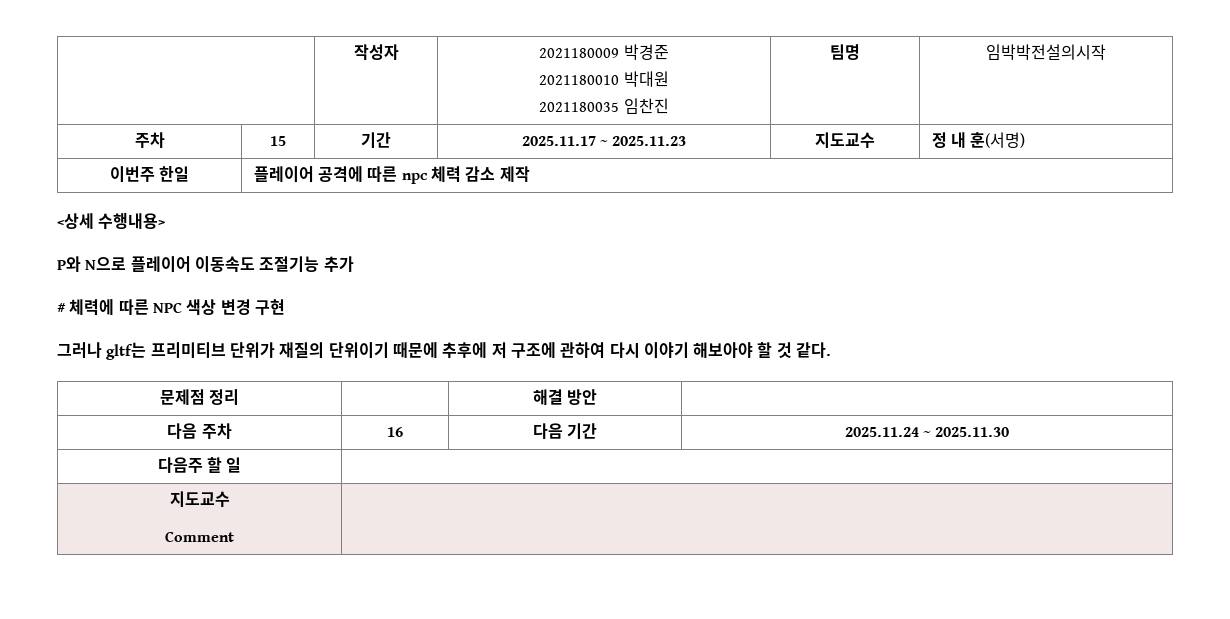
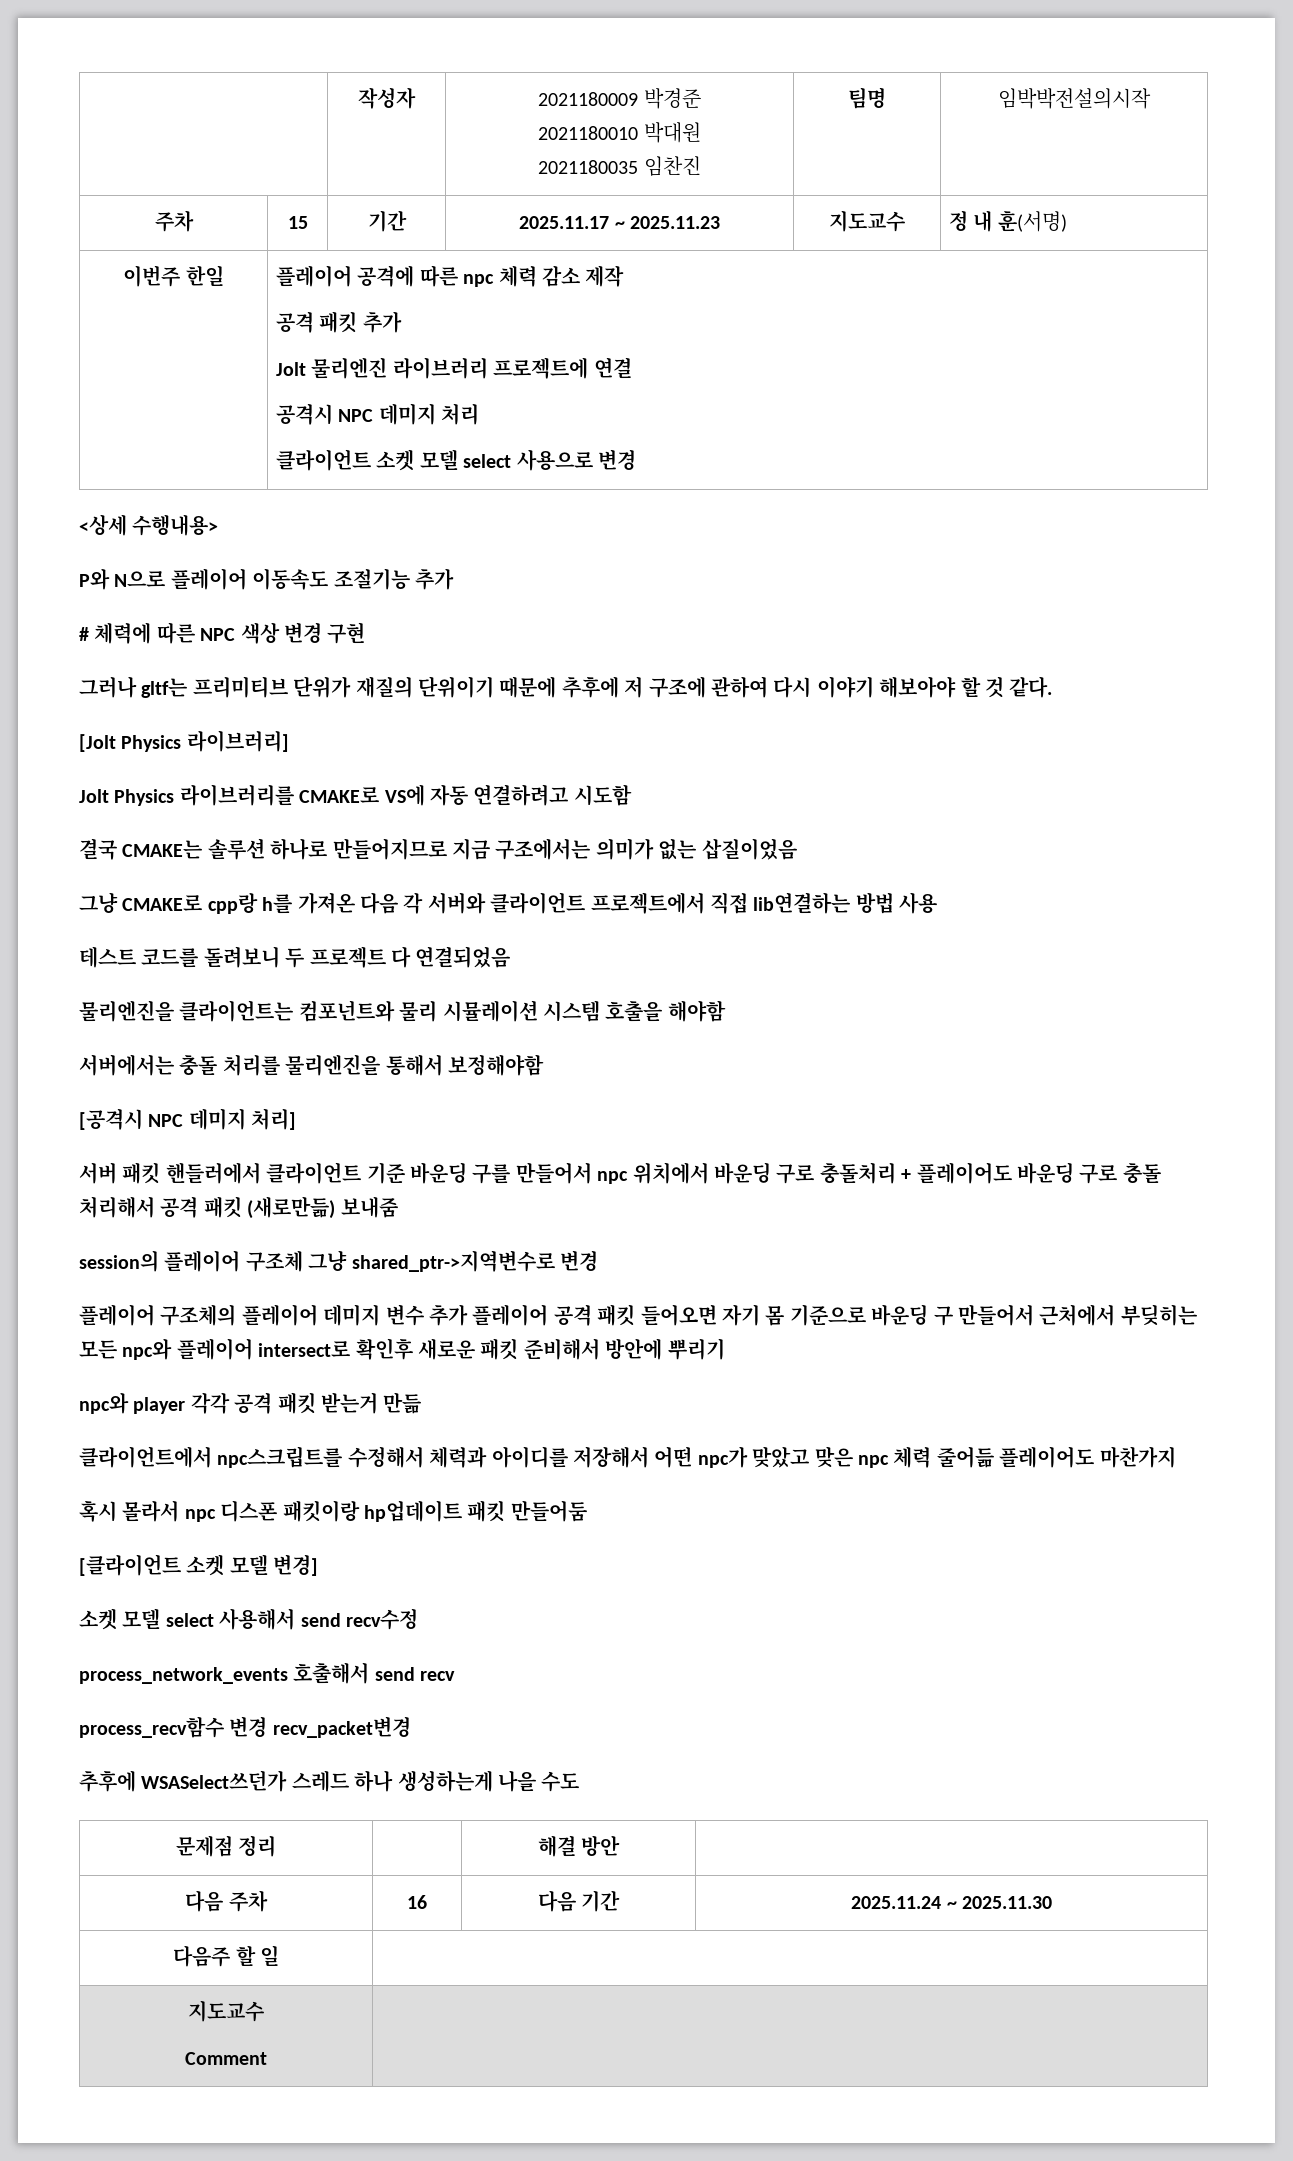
  이번주 한일 | 플레이어 공격에 따른 npc 체력 감소 제작
+ 공격 패킷 추가
+ Jolt 물리엔진 라이브러리 프로젝트에 연결
+ 공격시 NPC 데미지 처리
+ 클라이언트 소켓 모델 select 사용으로 변경
+ [Jolt Physics 라이브러리]
+ Jolt Physics 라이브러리를 CMAKE로 VS에 자동 연결하려고 시도함
+ 결국 CMAKE는 솔루션 하나로 만들어지므로 지금 구조에서는 의미가 없는 삽질이었음
+ 그냥 CMAKE로 cpp랑 h를 가져온 다음 각 서버와 클라이언트 프로젝트에서 직접 lib연결하는 방법 사용
+ 테스트 코드를 돌려보니 두 프로젝트 다 연결되었음
+ 물리엔진을 클라이언트는 컴포넌트와 물리 시뮬레이션 시스템 호출을 해야함
+ 서버에서는 충돌 처리를 물리엔진을 통해서 보정해야함
+ [공격시 NPC 데미지 처리]
+ 서버 패킷 핸들러에서 클라이언트 기준 바운딩 구를 만들어서 npc 위치에서 바운딩 구로 충돌처리 + 플레이어도 바운딩 구로 충돌 처리해서 공격 패킷 (새로만듦) 보내줌
+ session의 플레이어 구조체 그냥 shared_ptr->지역변수로 변경
+ 플레이어 구조체의 플레이어 데미지 변수 추가 플레이어 공격 패킷 들어오면 자기 몸 기준으로 바운딩 구 만들어서 근처에서 부딪히는 모든 npc와 플레이어 intersect로 확인후 새로운 패킷 준비해서 방안에 뿌리기
+ npc와 player 각각 공격 패킷 받는거 만듦
+ 클라이언트에서 npc스크립트를 수정해서 체력과 아이디를 저장해서 어떤 npc가 맞았고 맞은 npc 체력 줄어듦 플레이어도 마찬가지
+ 혹시 몰라서 npc 디스폰 패킷이랑 hp업데이트 패킷 만들어둠
+ [클라이언트 소켓 모델 변경]
+ 소켓 모델 select 사용해서 send recv수정
+ process_network_events 호출해서 send recv
+ process_recv함수 변경 recv_packet변경
+ 추후에 WSASelect쓰던가 스레드 하나 생성하는게 나을 수도

